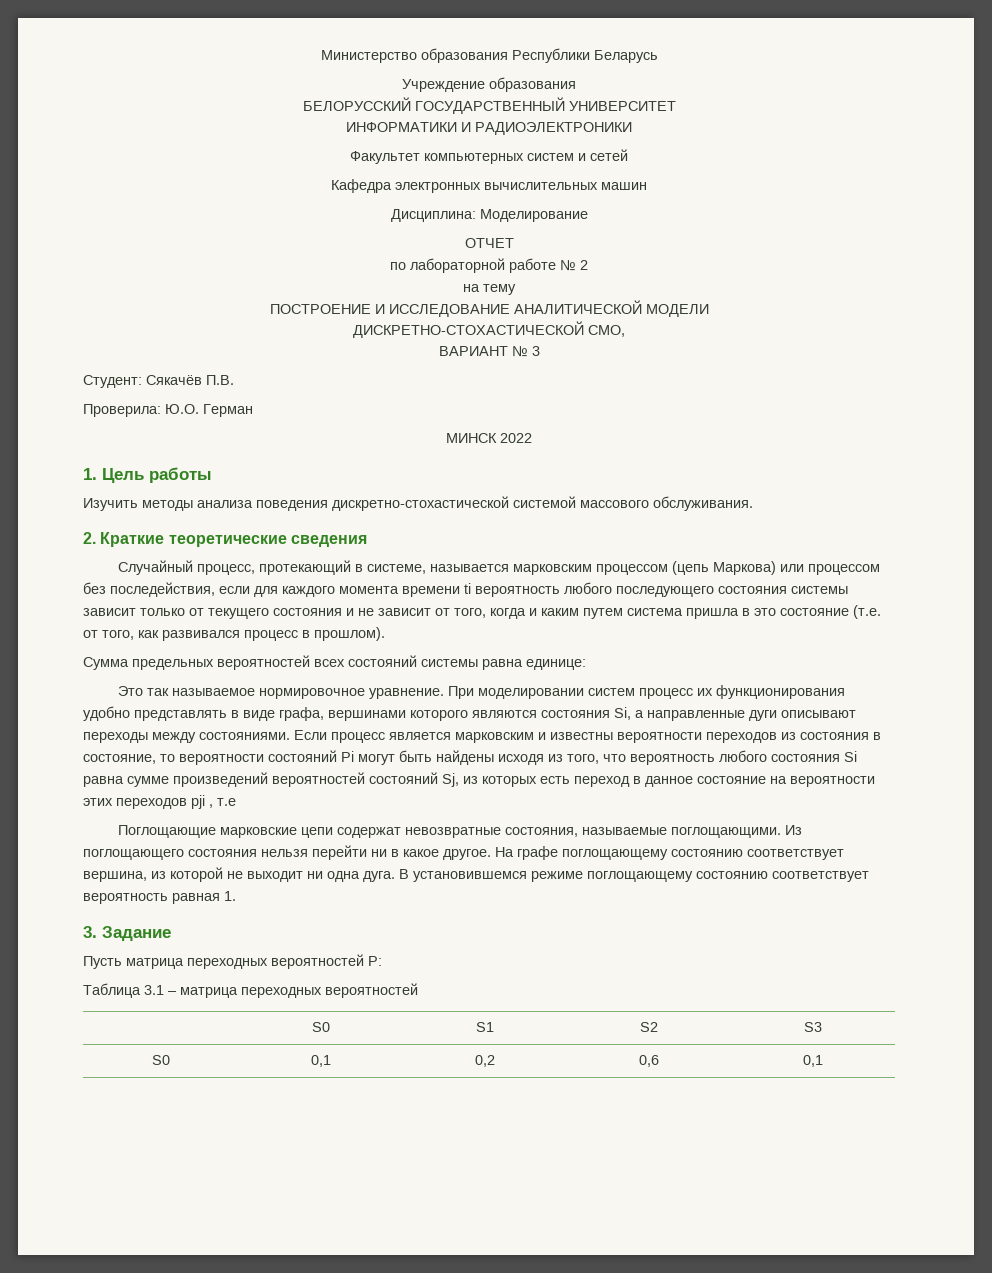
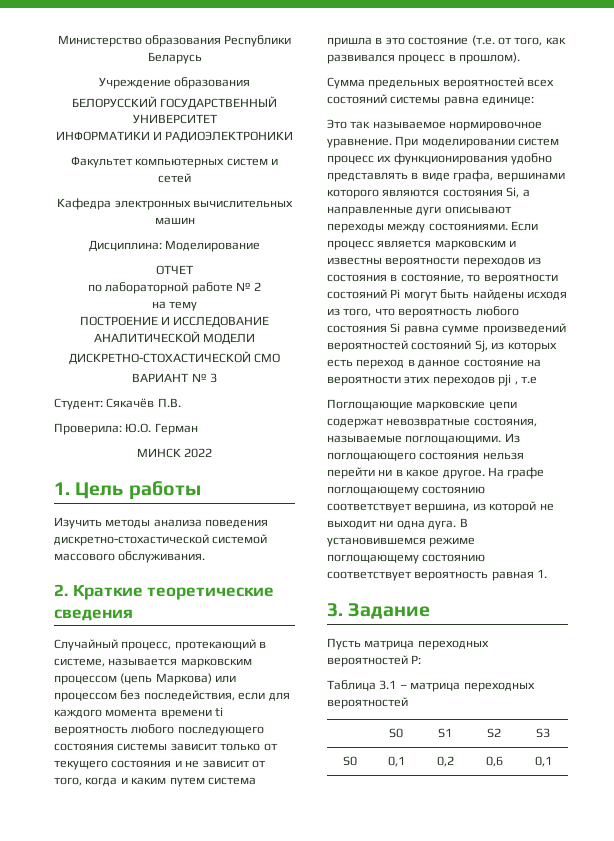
- ДИСКРЕТНО-СТОХАСТИЧЕСКОЙ СМО,
+ ДИСКРЕТНО-СТОХАСТИЧЕСКОЙ СМО

